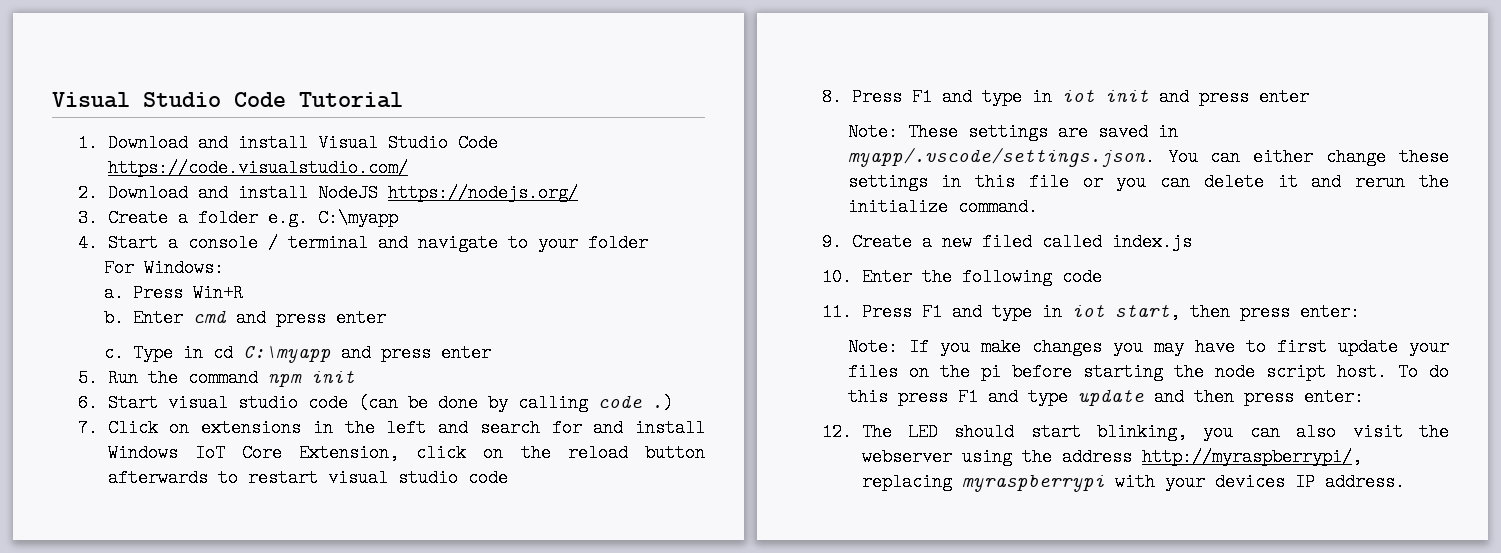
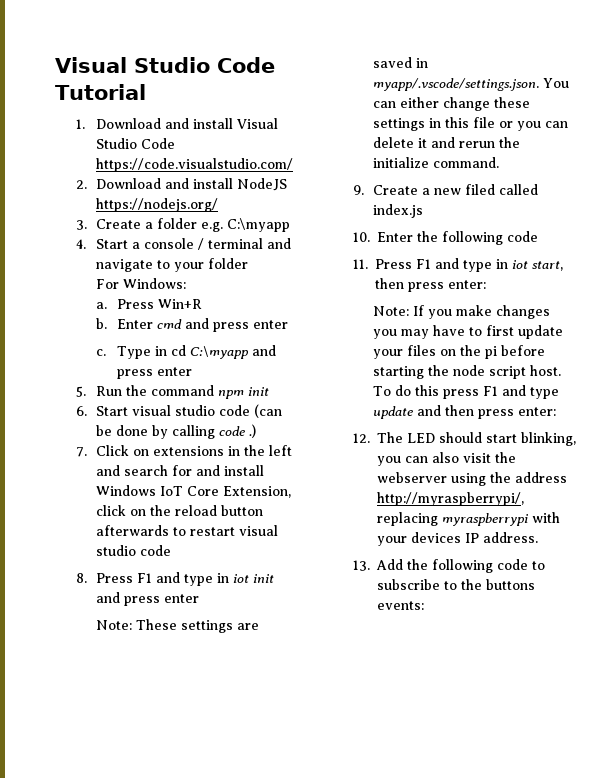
+ 13. Add the following code to subscribe to the buttons events:

